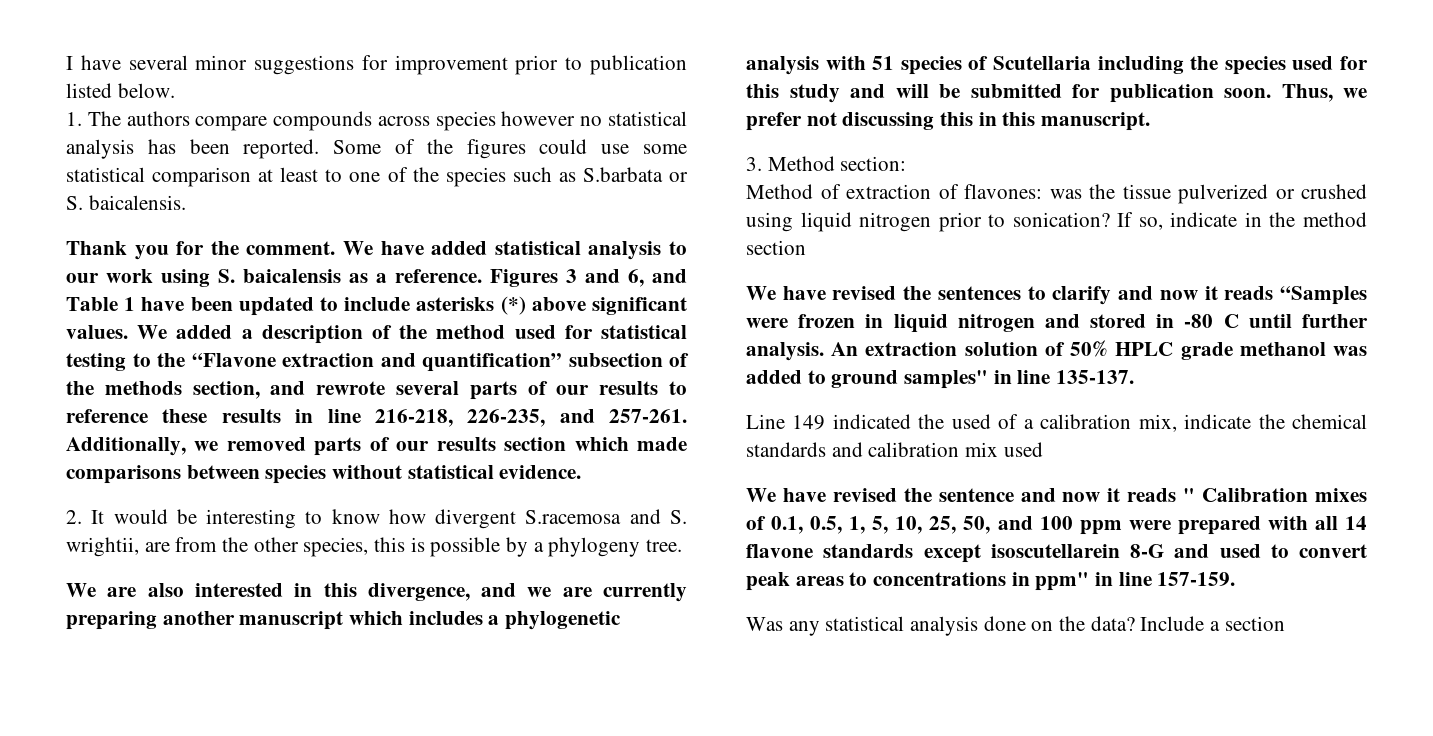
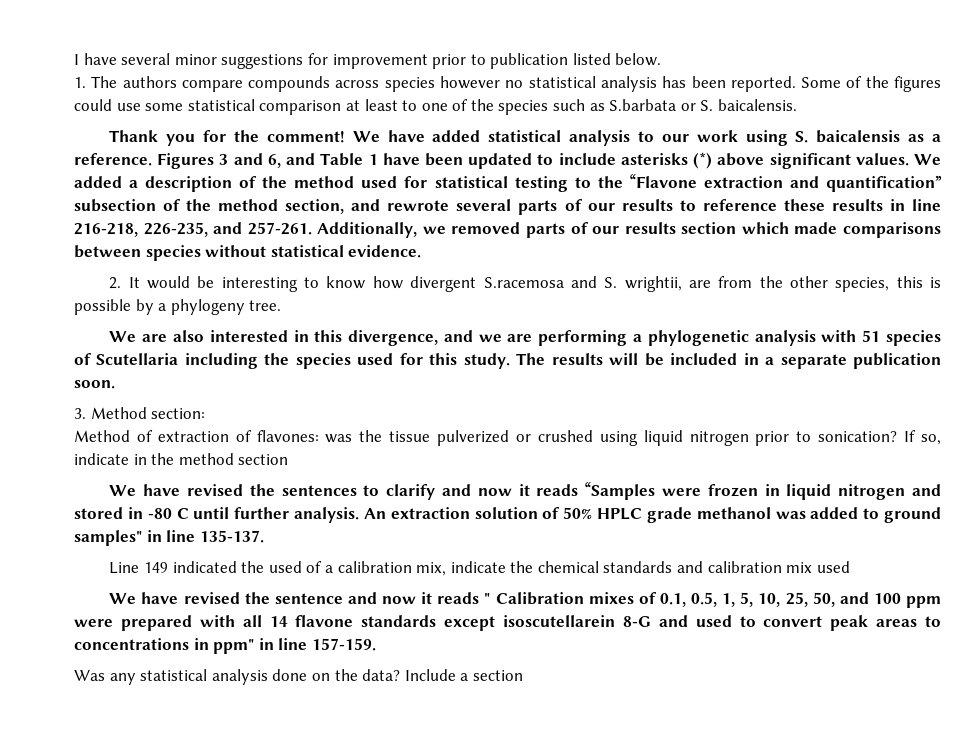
- Thank you for the comment.
+ Thank you for the comment!
- We added a description of the method used for statistical testing to the “Flavone extraction and quantification” subsection of the methods section, and rewrote several parts of our results to reference these results in line 216-218, 226-235, and 257-261.
+ We added a description of the method used for statistical testing to the “Flavone extraction and quantification” subsection of the method section, and rewrote several parts of our results to reference these results in line 216-218, 226-235, and 257-261.
- We are also interested in this divergence, and we are currently preparing another manuscript which includes a phylogenetic analysis with 51 species of Scutellaria including the species used for this study and will be submitted for publication soon. Thus, we prefer not discussing this in this manuscript.
+ We are also interested in this divergence, and we are performing a phylogenetic analysis with 51 species of Scutellaria including the species used for this study. The results will be included in a separate publication soon.

